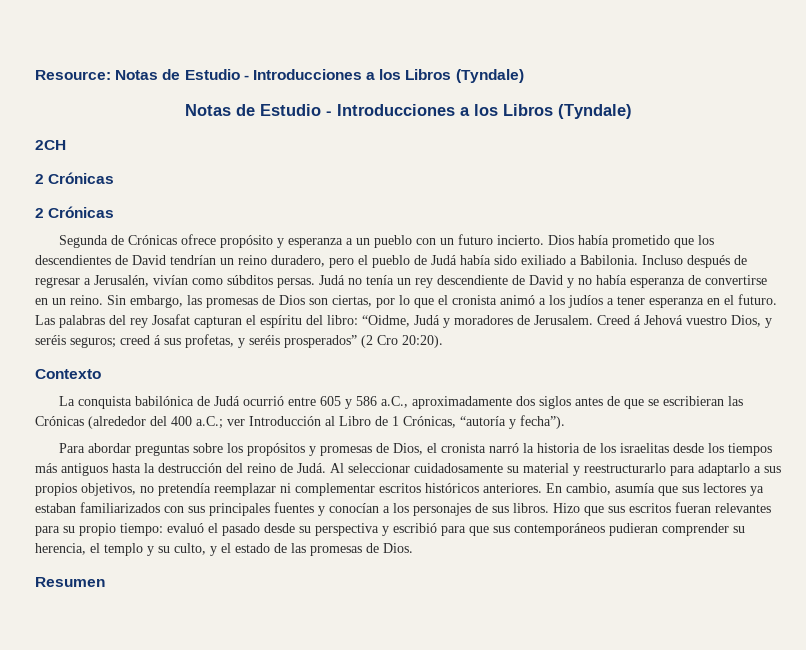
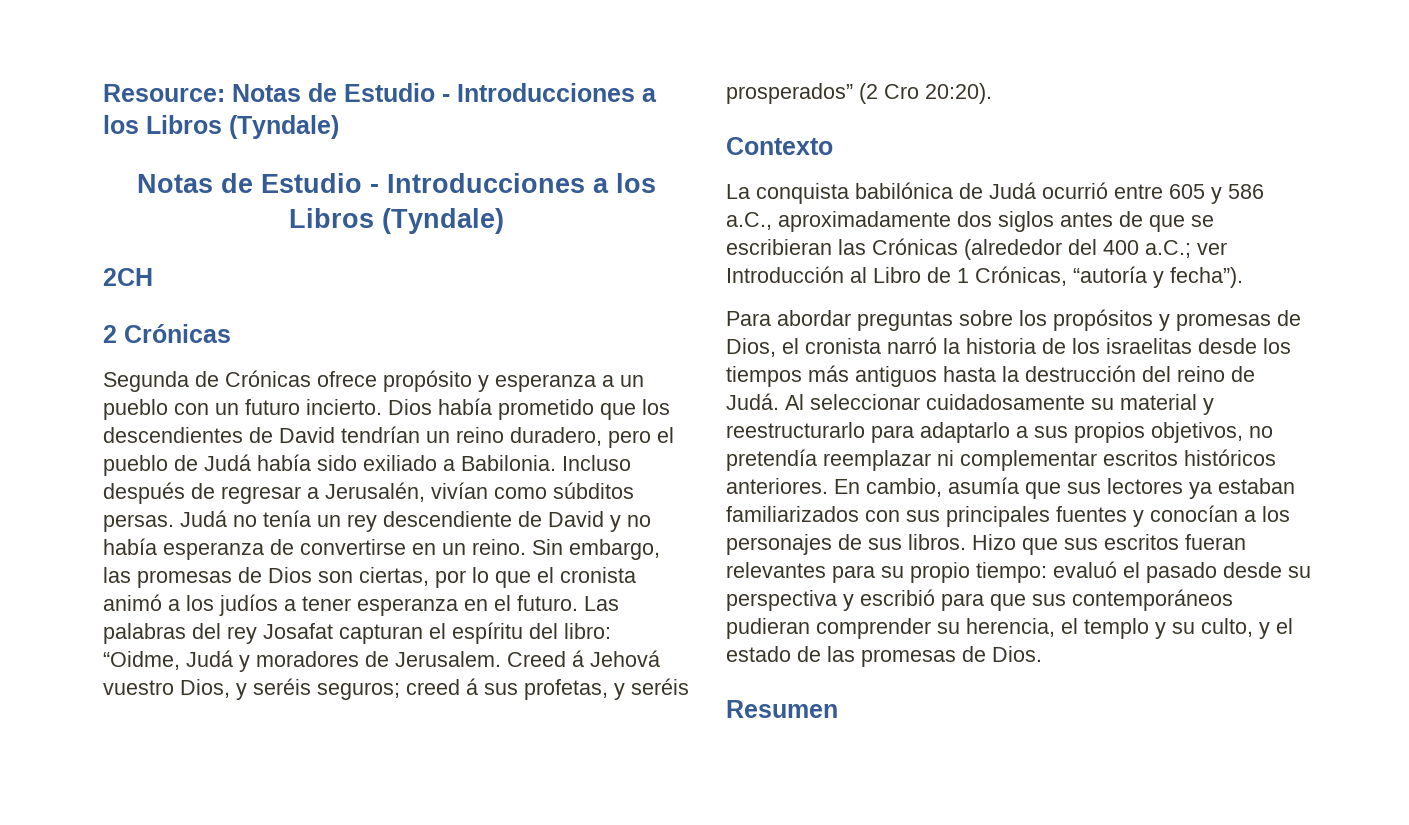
  2CH
- 2 Crónicas

